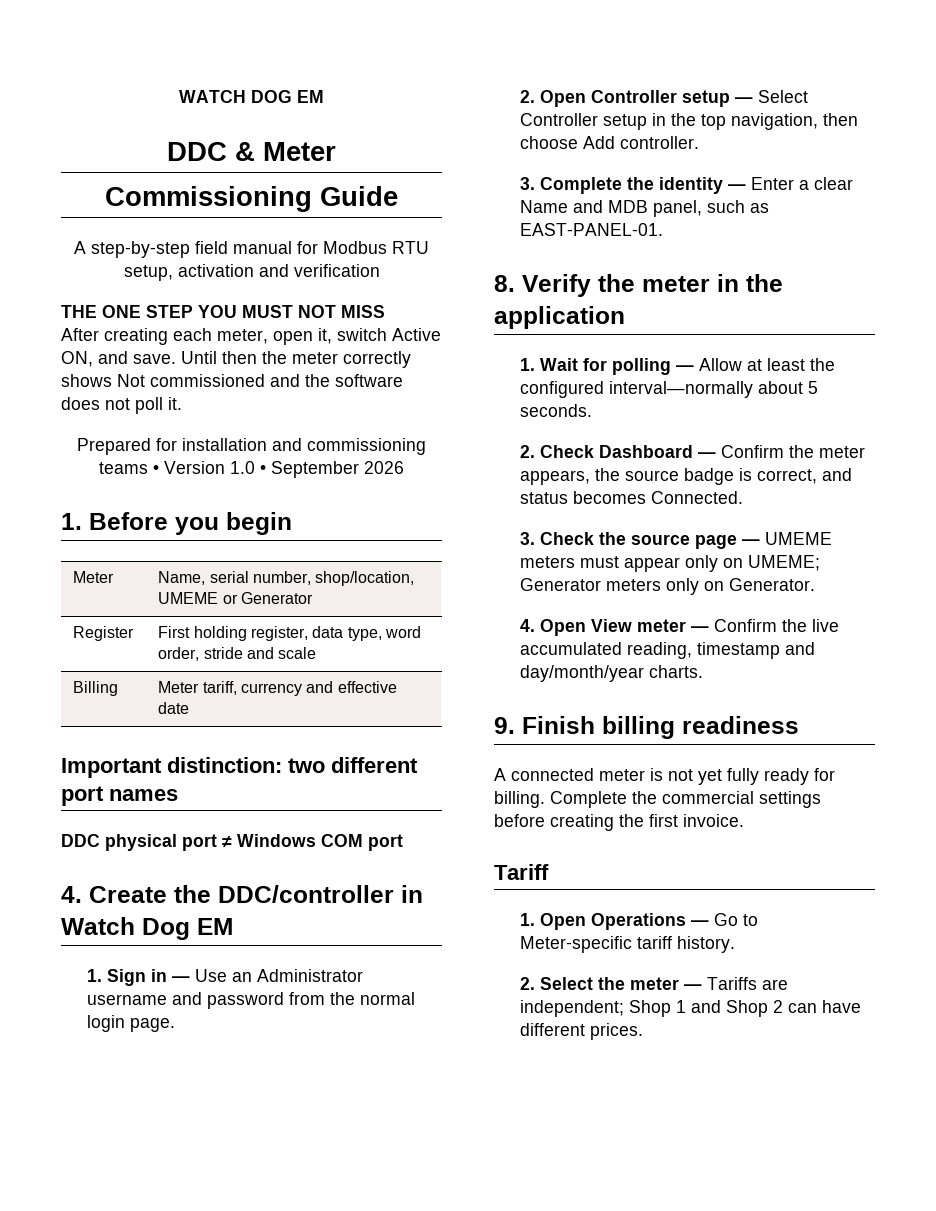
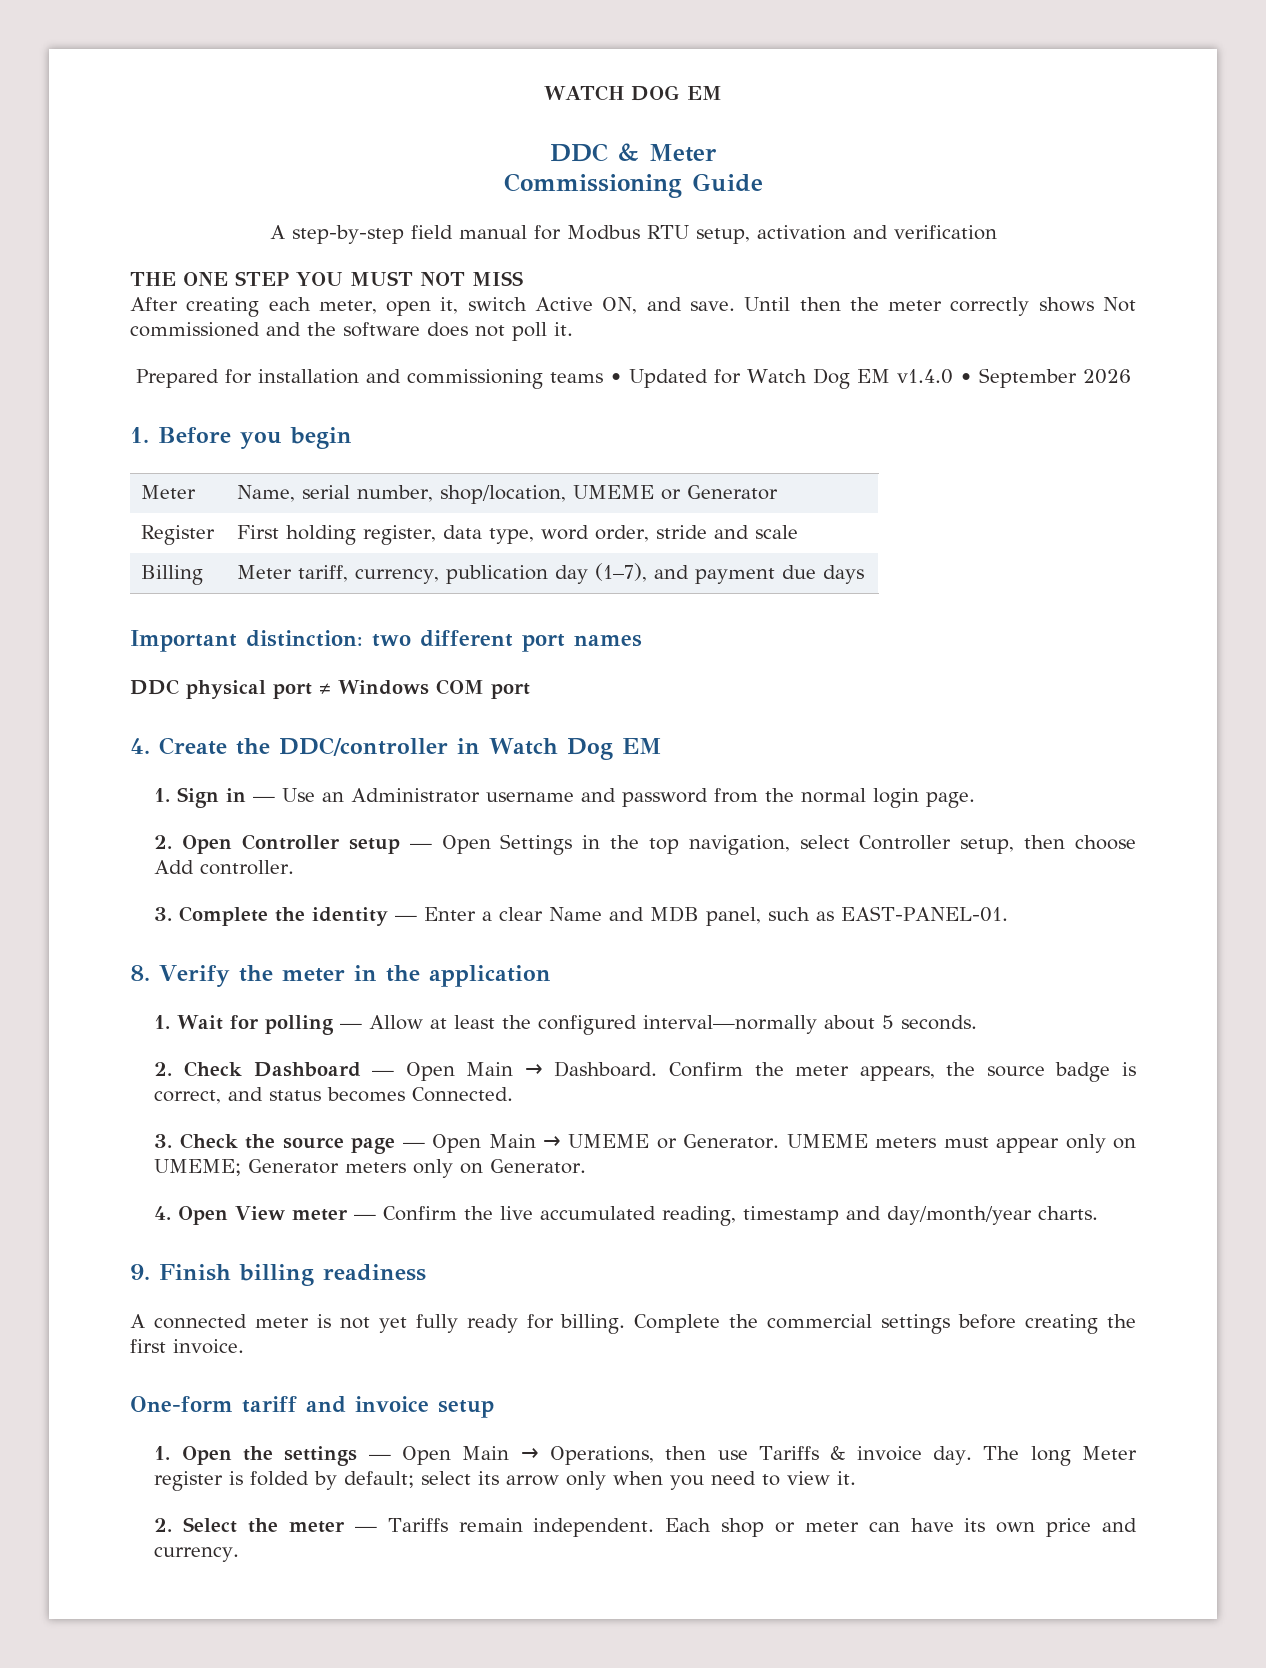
- Prepared for installation and commissioning teams • Version 1.0 • September 2026
+ Prepared for installation and commissioning teams • Updated for Watch Dog EM v1.4.0 • September 2026
- Billing | Meter tariff, currency and effective date
+ Billing | Meter tariff, currency, publication day (1–7), and payment due days
- 2. Open Controller setup — Select Controller setup in the top navigation, then choose Add controller.
+ 2. Open Controller setup — Open Settings in the top navigation, select Controller setup, then choose Add controller.
- 2. Check Dashboard — Confirm the meter appears, the source badge is correct, and status becomes Connected.
+ 2. Check Dashboard — Open Main → Dashboard. Confirm the meter appears, the source badge is correct, and status becomes Connected.
- 3. Check the source page — UMEME meters must appear only on UMEME; Generator meters only on Generator.
+ 3. Check the source page — Open Main → UMEME or Generator. UMEME meters must appear only on UMEME; Generator meters only on Generator.
- Tariff
- 1. Open Operations — Go to Meter-specific tariff history.
+ One-form tariff and invoice setup
+ 1. Open the settings — Open Main → Operations, then use Tariffs & invoice day. The long Meter register is folded by default; select its arrow only when you need to view it.
- 2. Select the meter — Tariffs are independent; Shop 1 and Shop 2 can have different prices.
+ 2. Select the meter — Tariffs remain independent. Each shop or meter can have its own price and currency.

